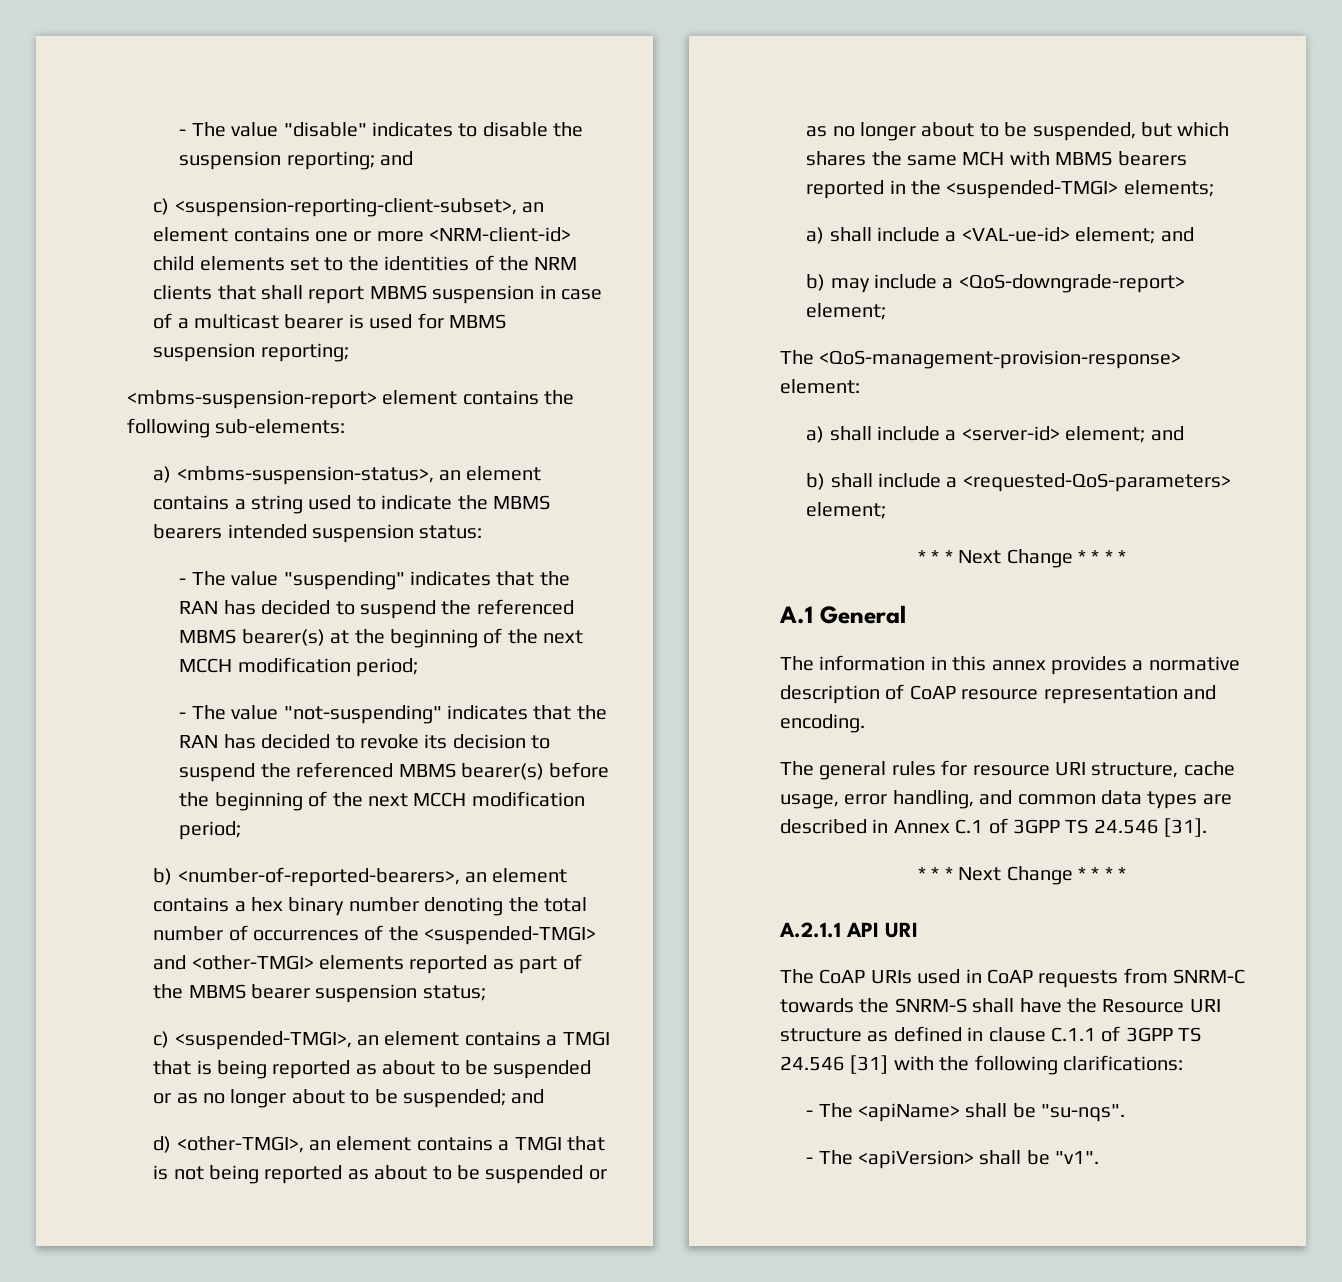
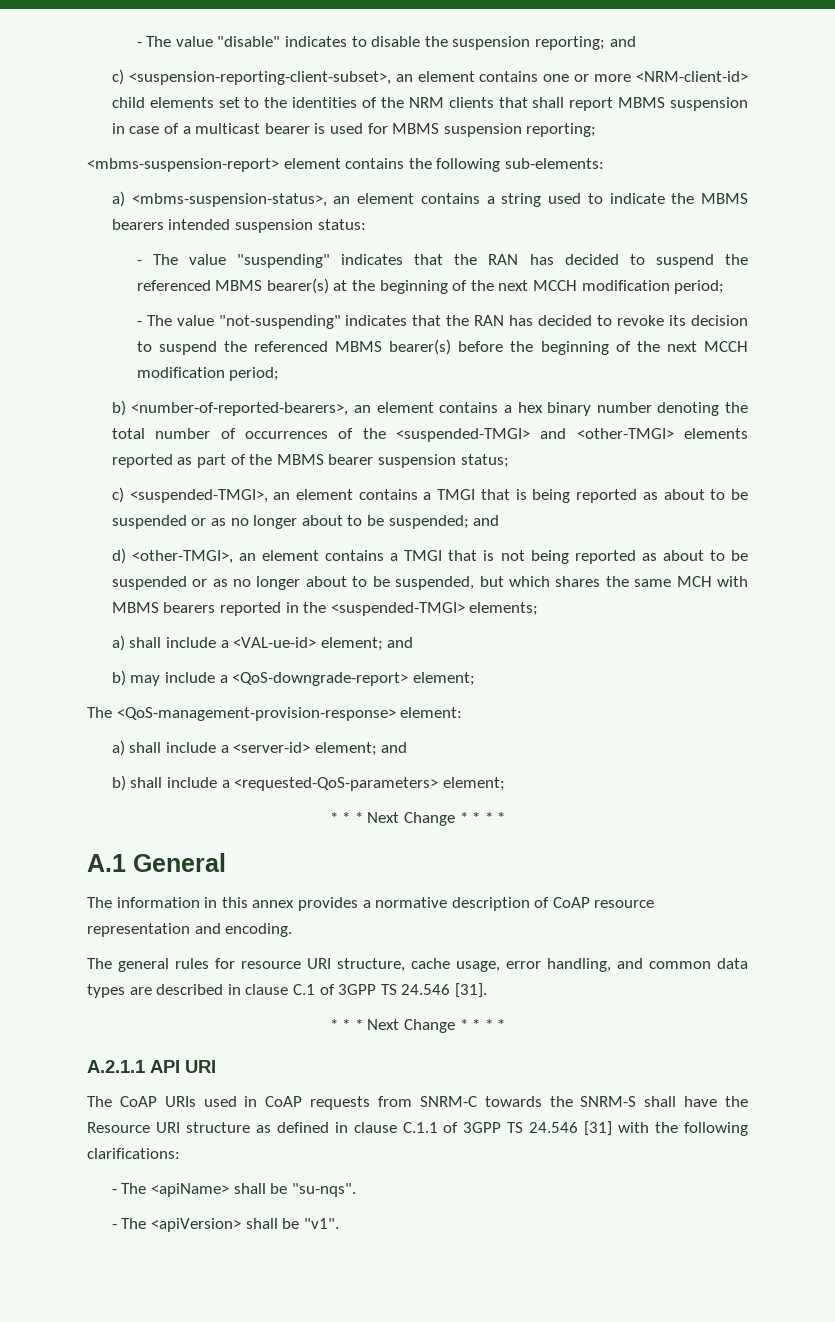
- The general rules for resource URI structure, cache usage, error handling, and common data types are described in Annex C.1 of 3GPP TS 24.546 [31].
+ The general rules for resource URI structure, cache usage, error handling, and common data types are described in clause C.1 of 3GPP TS 24.546 [31].

